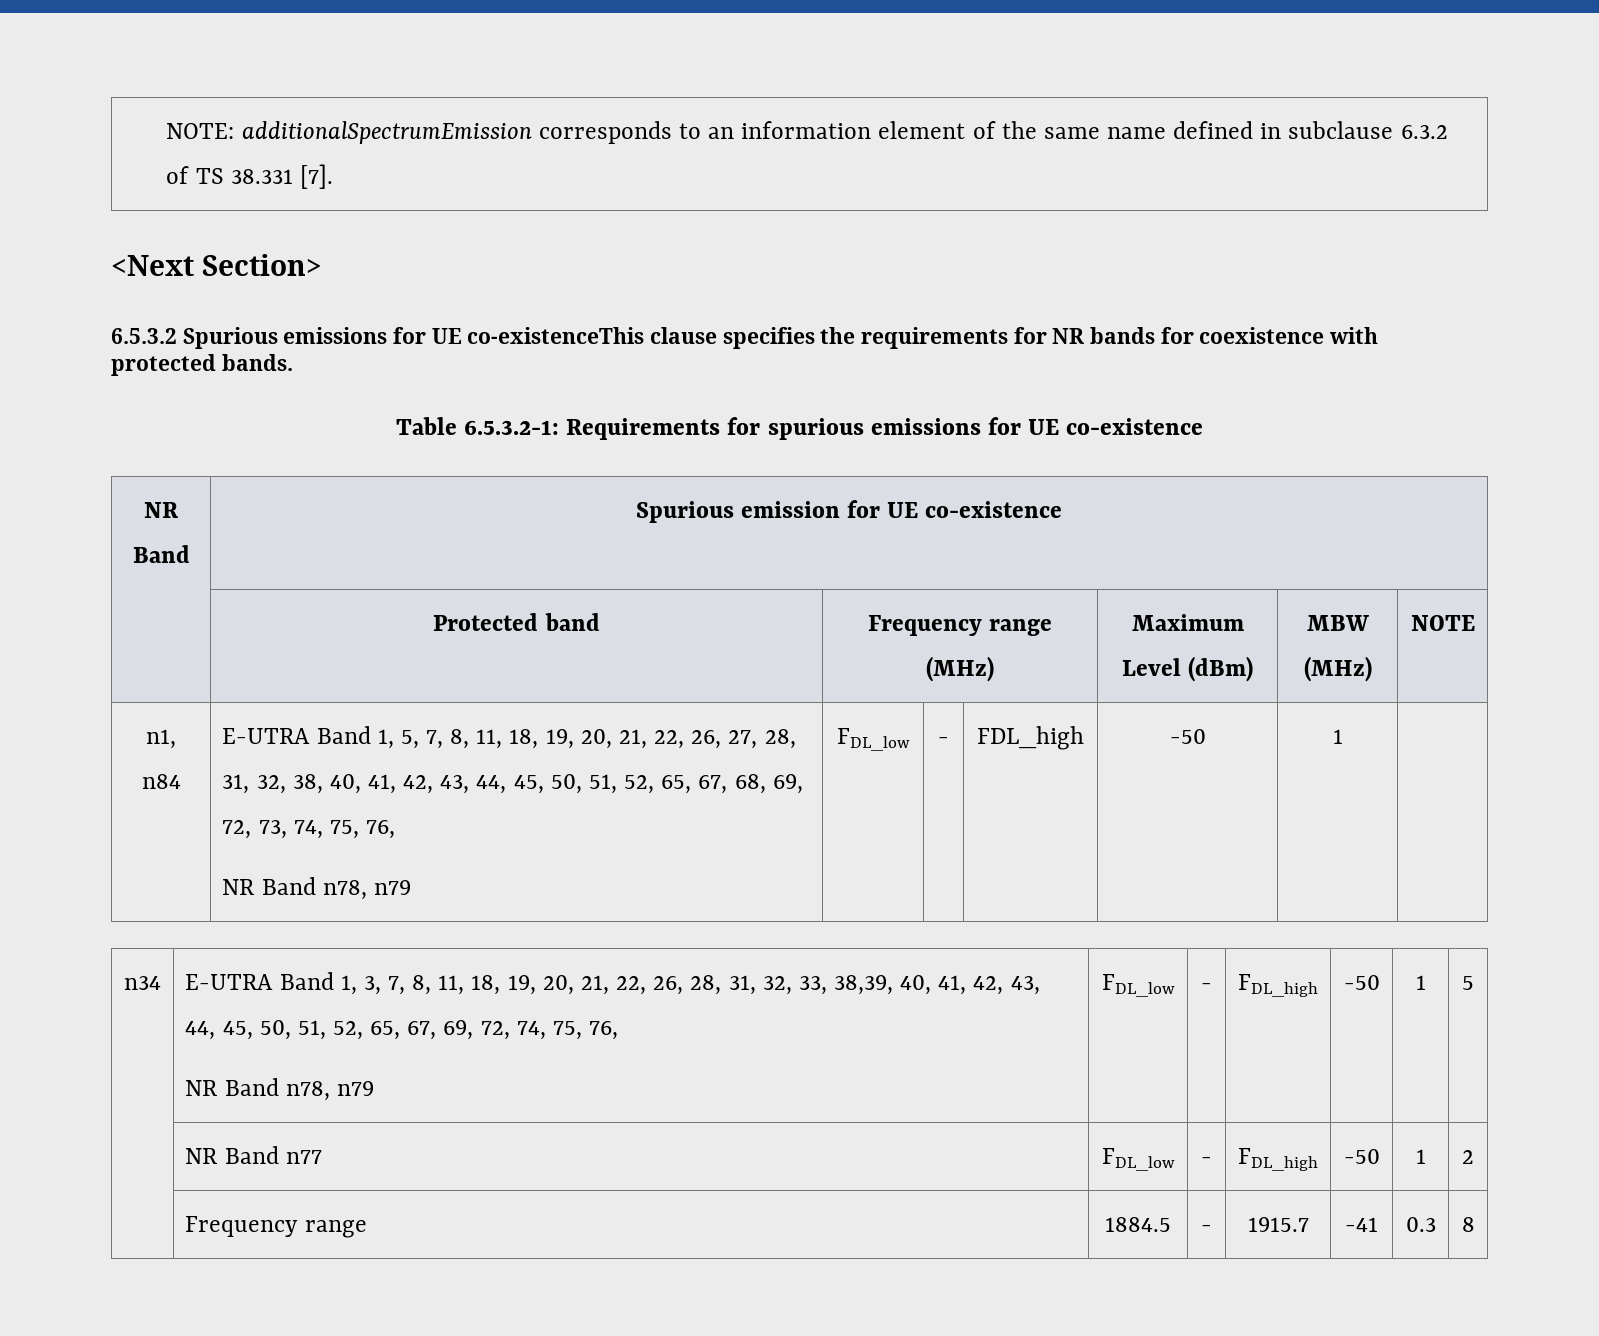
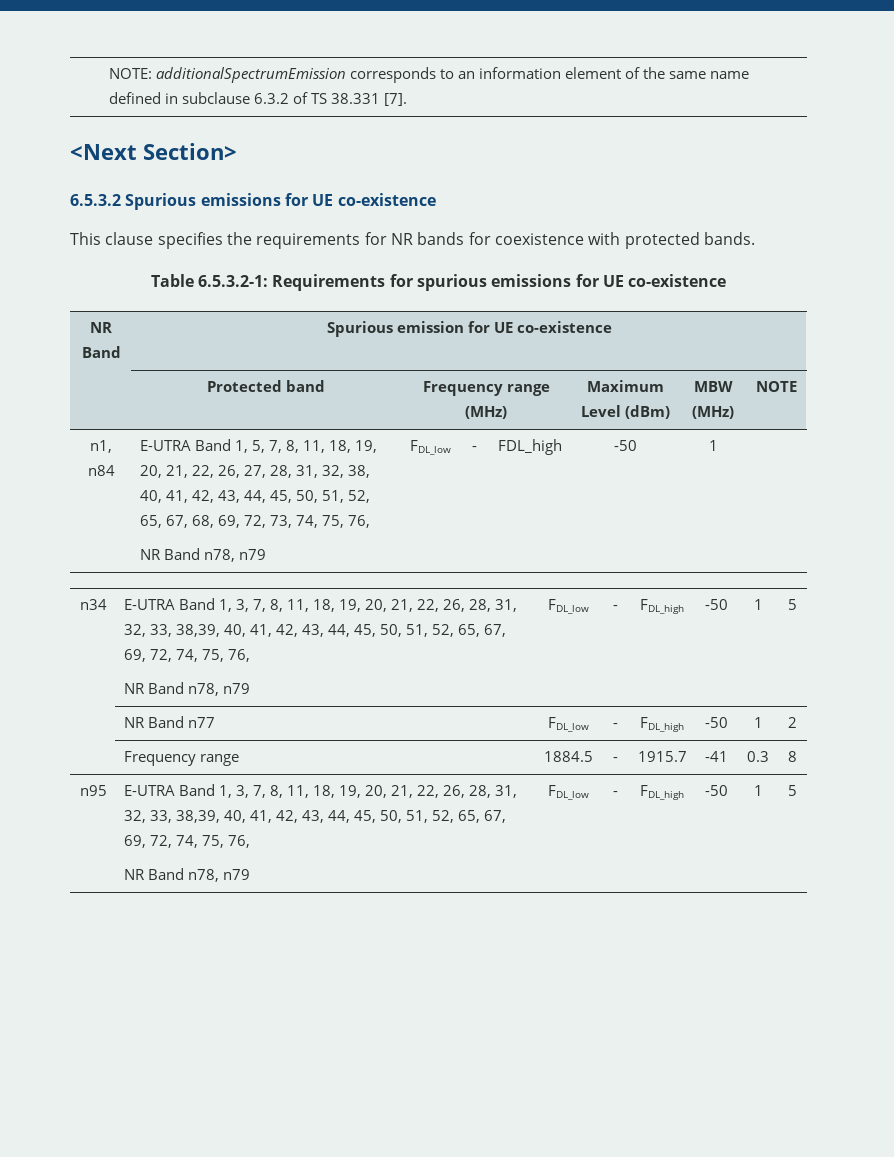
- 6.5.3.2 Spurious emissions for UE co-existenceThis clause specifies the requirements for NR bands for coexistence with protected bands.
+ 6.5.3.2 Spurious emissions for UE co-existence
+ This clause specifies the requirements for NR bands for coexistence with protected bands.
+ n95 | E-UTRA Band 1, 3, 7, 8, 11, 18, 19, 20, 21, 22, 26, 28, 31, 32, 33, 38,39, 40, 41, 42, 43, 44, 45, 50, 51, 52, 65, 67, 69, 72, 74, 75, 76,
+ NR Band n78, n79 | FDL_low | - | FDL_high | -50 | 1 | 5

